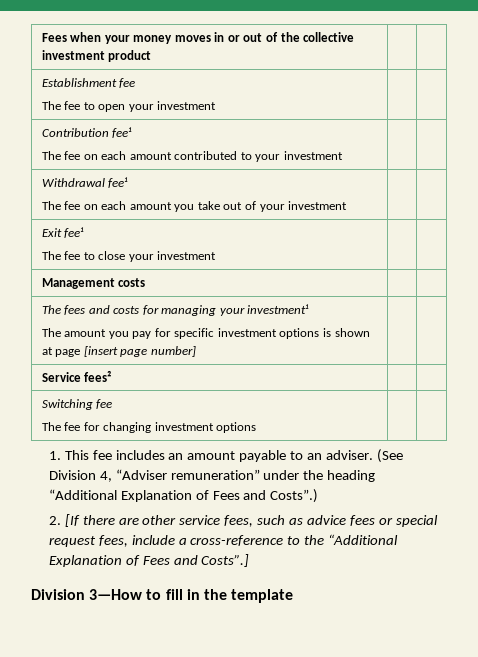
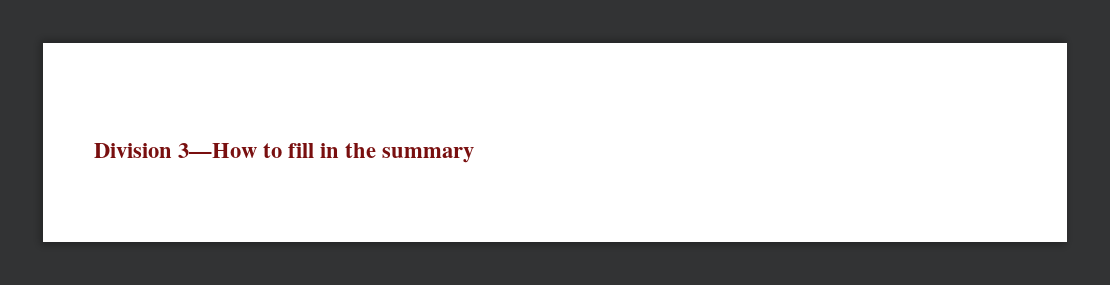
- Fees when your money moves in or out of the collective investment product | |
- Establishment fee
- The fee to open your investment | |
- Contribution fee¹
- The fee on each amount contributed to your investment | |
- Withdrawal fee¹
- The fee on each amount you take out of your investment | |
- Exit fee¹
- The fee to close your investment | |
- Management costs | |
- The fees and costs for managing your investment¹
- The amount you pay for specific investment options is shown at page [insert page number] | |
- Service fees² | |
- Switching fee
- The fee for changing investment options | |
- 1. This fee includes an amount payable to an adviser. (See Division 4, “Adviser remuneration” under the heading “Additional Explanation of Fees and Costs”.)
- 2. [If there are other service fees, such as advice fees or special request fees, include a cross-reference to the “Additional Explanation of Fees and Costs”.]
- Division 3—How to fill in the template
+ Division 3—How to fill in the summary

